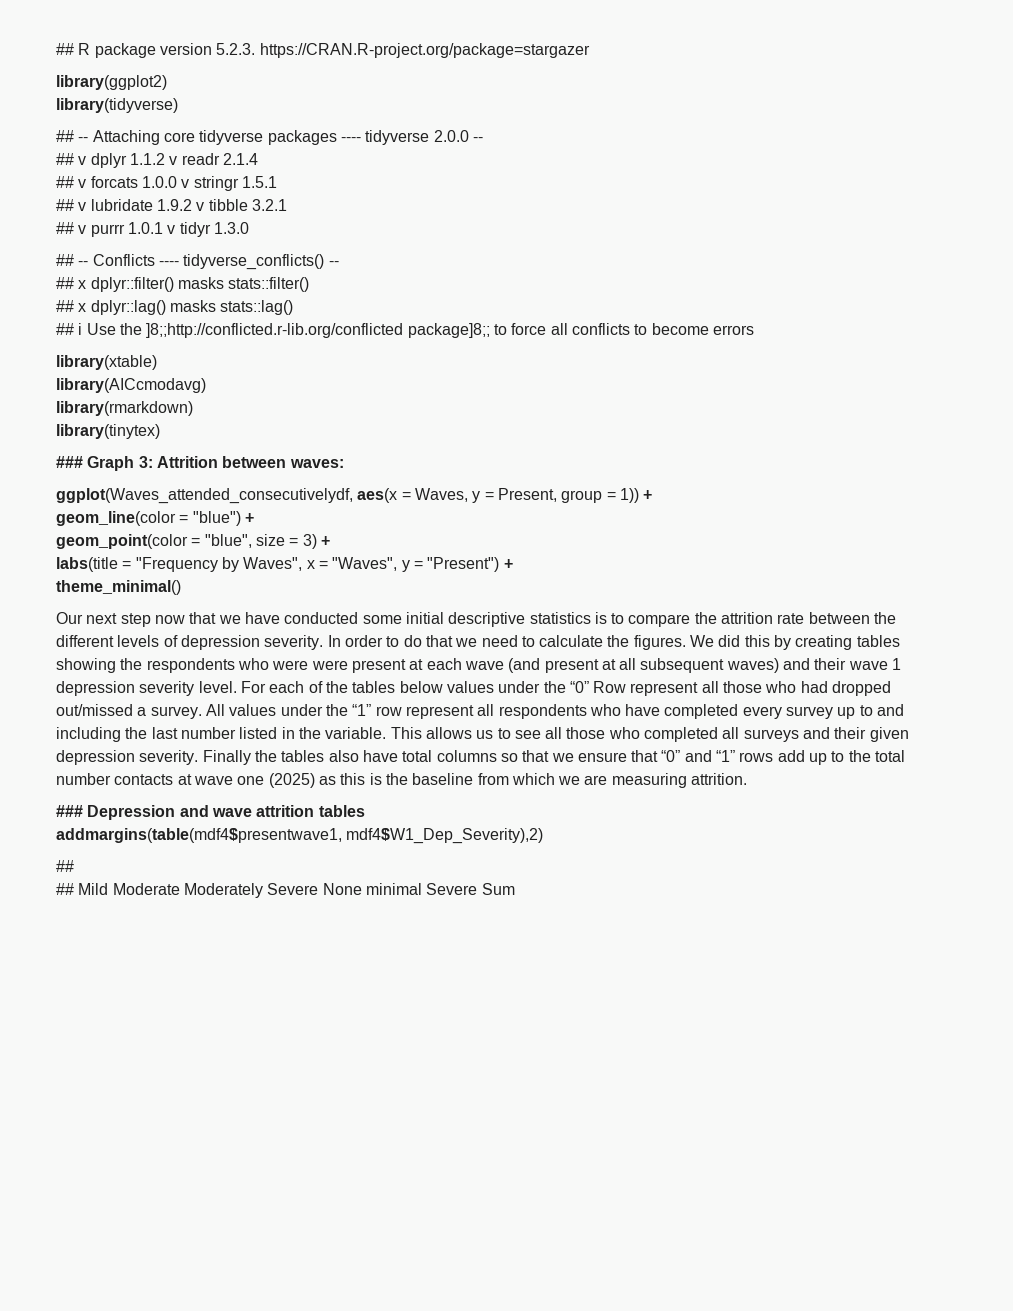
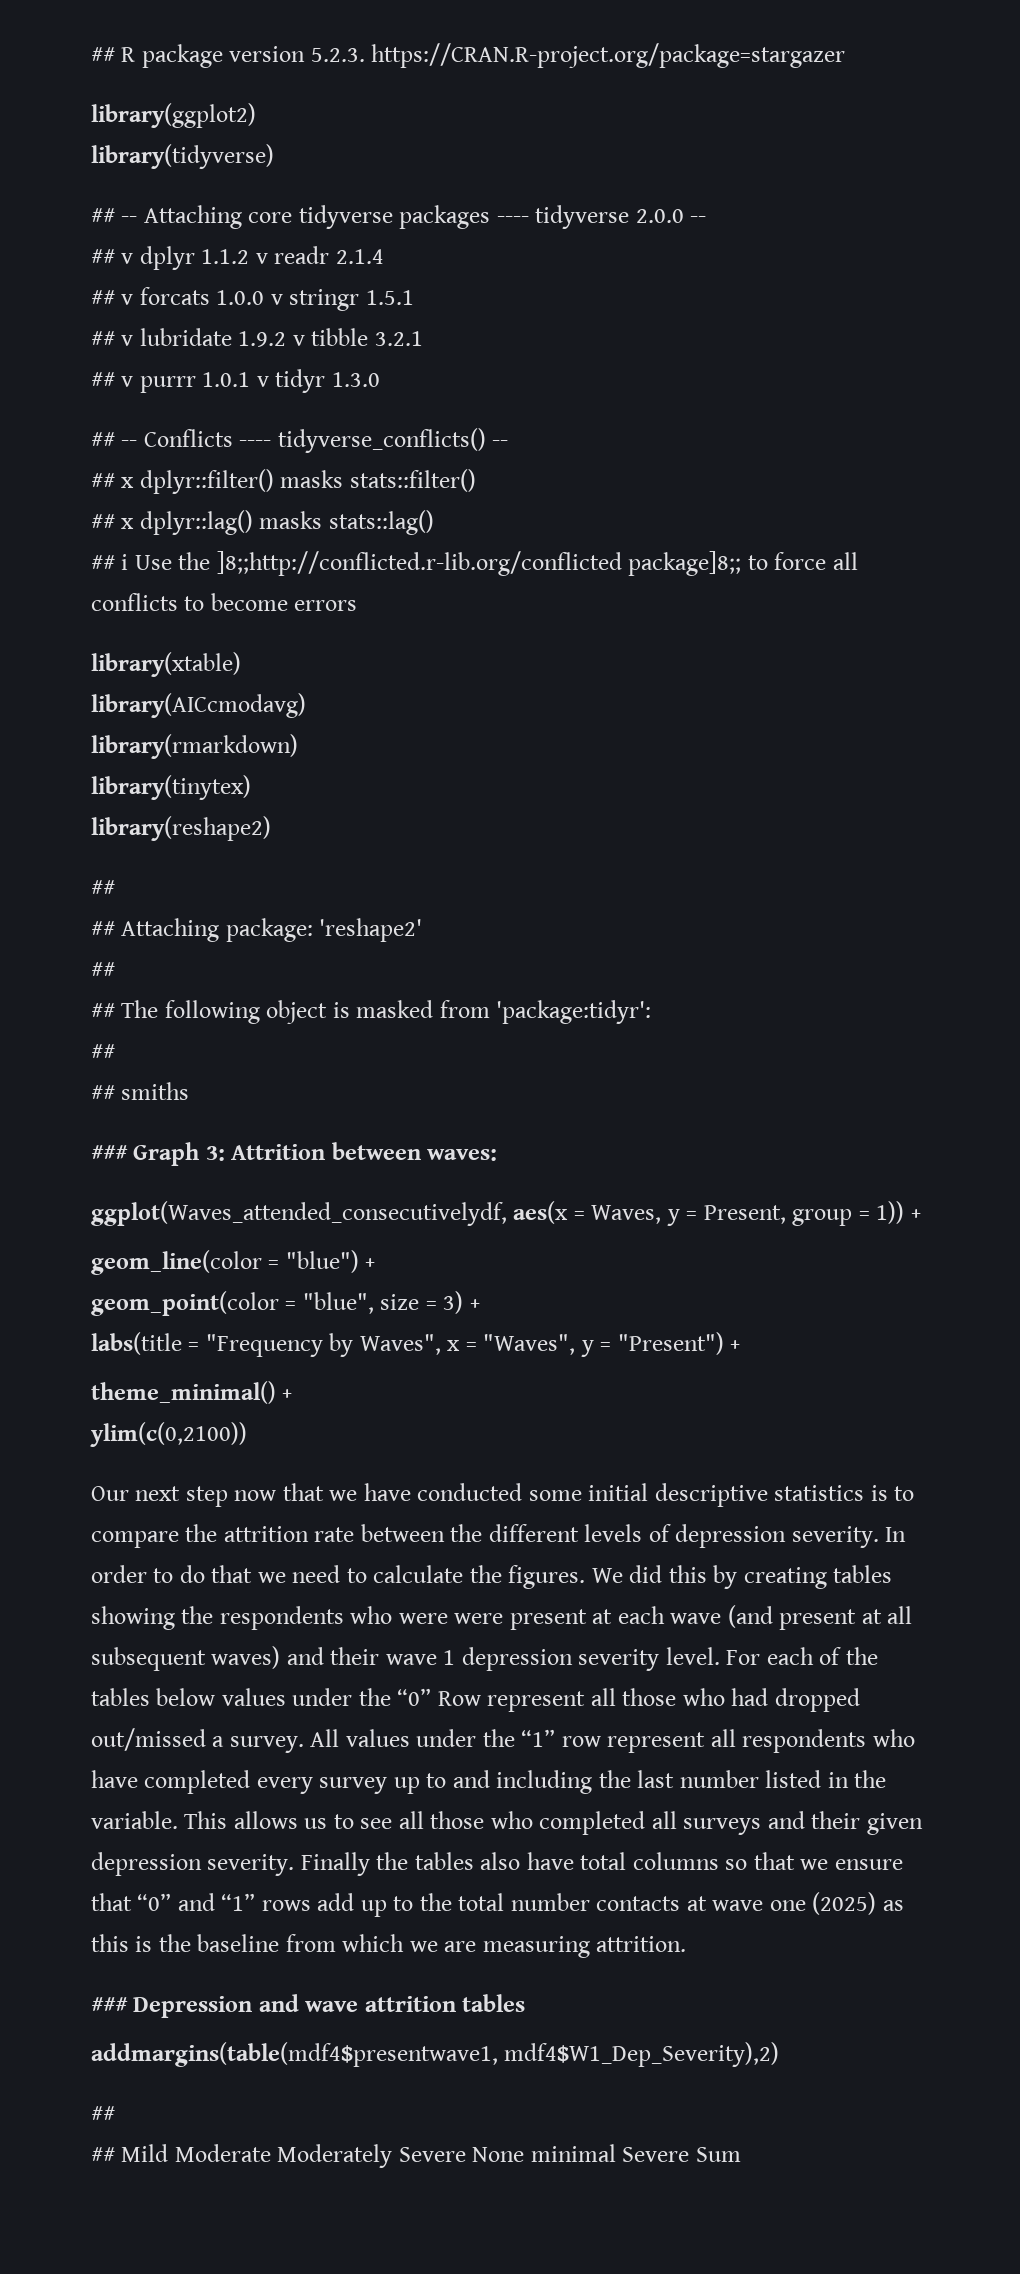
+ library(reshape2)
+ ##
+ ## Attaching package: 'reshape2'
+ ##
+ ## The following object is masked from 'package:tidyr':
+ ##
+ ## smiths
- theme_minimal()
+ theme_minimal() +
+ ylim(c(0,2100))

